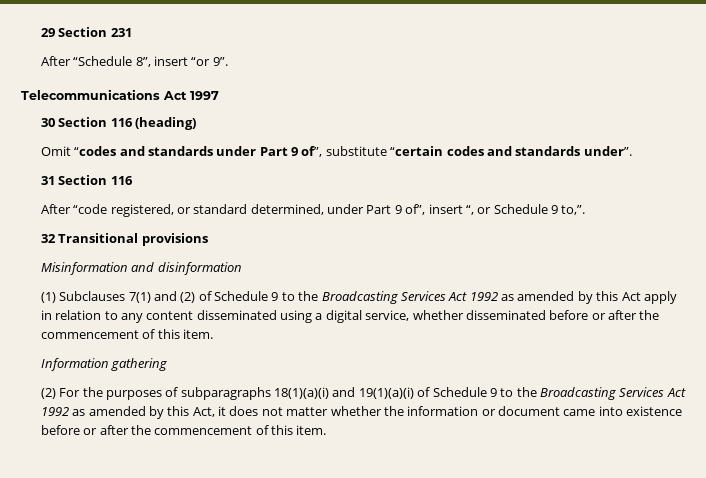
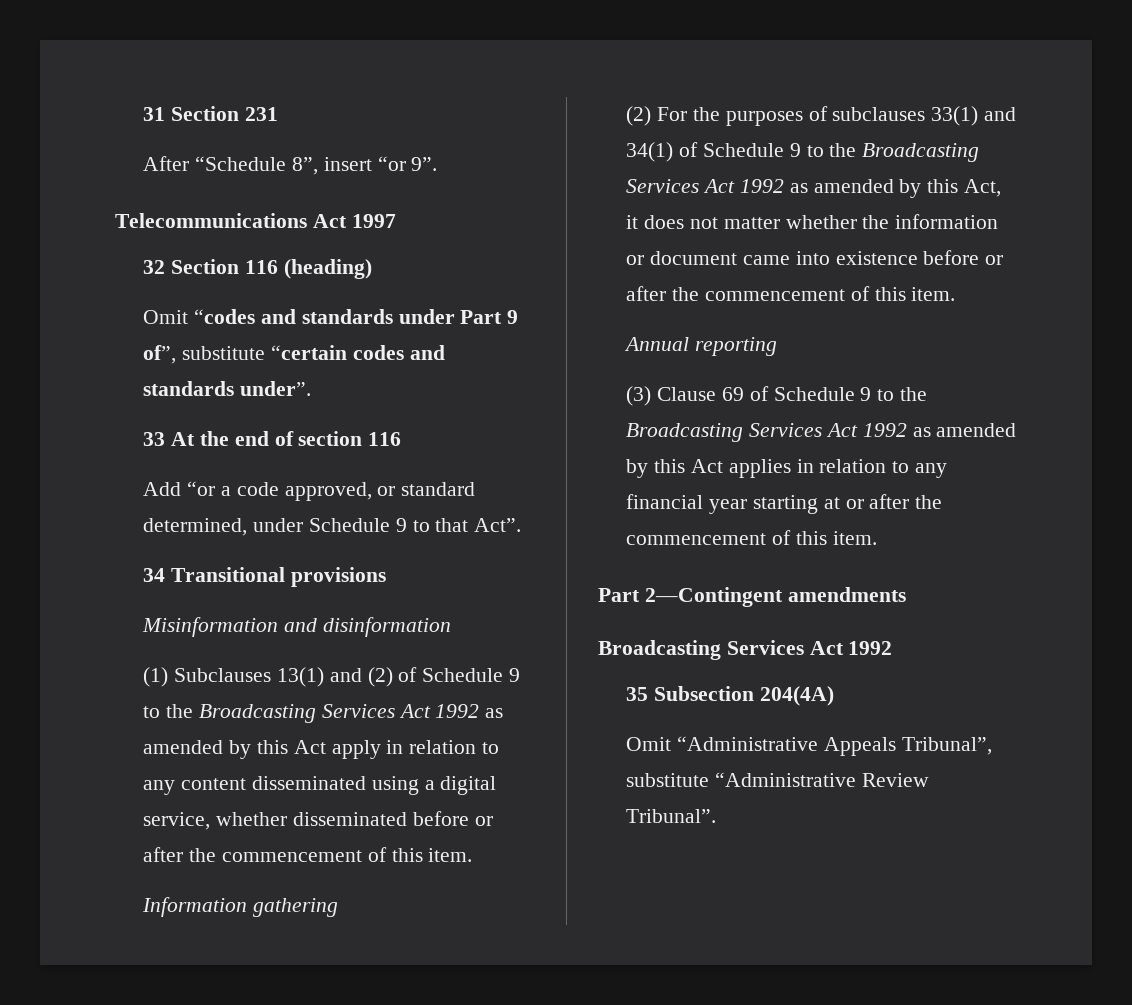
- 29 Section 231
+ 31 Section 231
- 30 Section 116 (heading)
+ 32 Section 116 (heading)
- 31 Section 116
- After “code registered, or standard determined, under Part 9 of”, insert “, or Schedule 9 to,”.
- 32 Transitional provisions
+ 33 At the end of section 116
+ Add “or a code approved, or standard determined, under Schedule 9 to that Act”.
+ 34 Transitional provisions
- (1) Subclauses 7(1) and (2) of Schedule 9 to the Broadcasting Services Act 1992 as amended by this Act apply in relation to any content disseminated using a digital service, whether disseminated before or after the commencement of this item.
+ (1) Subclauses 13(1) and (2) of Schedule 9 to the Broadcasting Services Act 1992 as amended by this Act apply in relation to any content disseminated using a digital service, whether disseminated before or after the commencement of this item.
- (2) For the purposes of subparagraphs 18(1)(a)(i) and 19(1)(a)(i) of Schedule 9 to the Broadcasting Services Act 1992 as amended by this Act, it does not matter whether the information or document came into existence before or after the commencement of this item.
+ (2) For the purposes of subclauses 33(1) and 34(1) of Schedule 9 to the Broadcasting Services Act 1992 as amended by this Act, it does not matter whether the information or document came into existence before or after the commencement of this item.
+ Annual reporting
+ (3) Clause 69 of Schedule 9 to the Broadcasting Services Act 1992 as amended by this Act applies in relation to any financial year starting at or after the commencement of this item.
+ Part 2—Contingent amendments
+ Broadcasting Services Act 1992
+ 35 Subsection 204(4A)
+ Omit “Administrative Appeals Tribunal”, substitute “Administrative Review Tribunal”.

